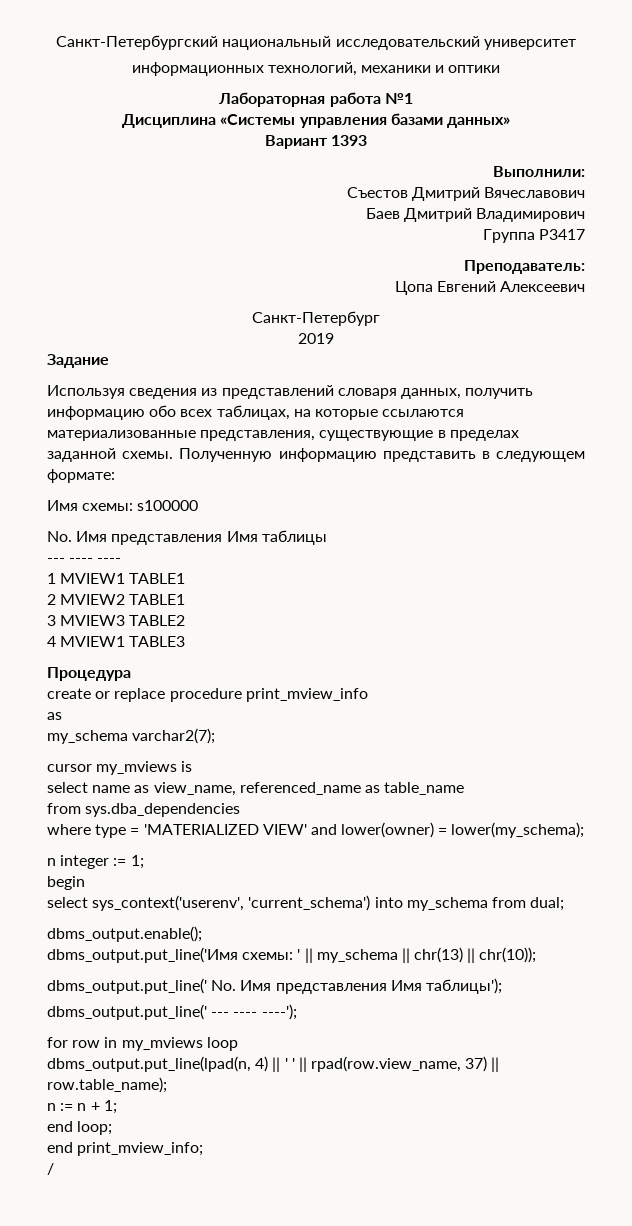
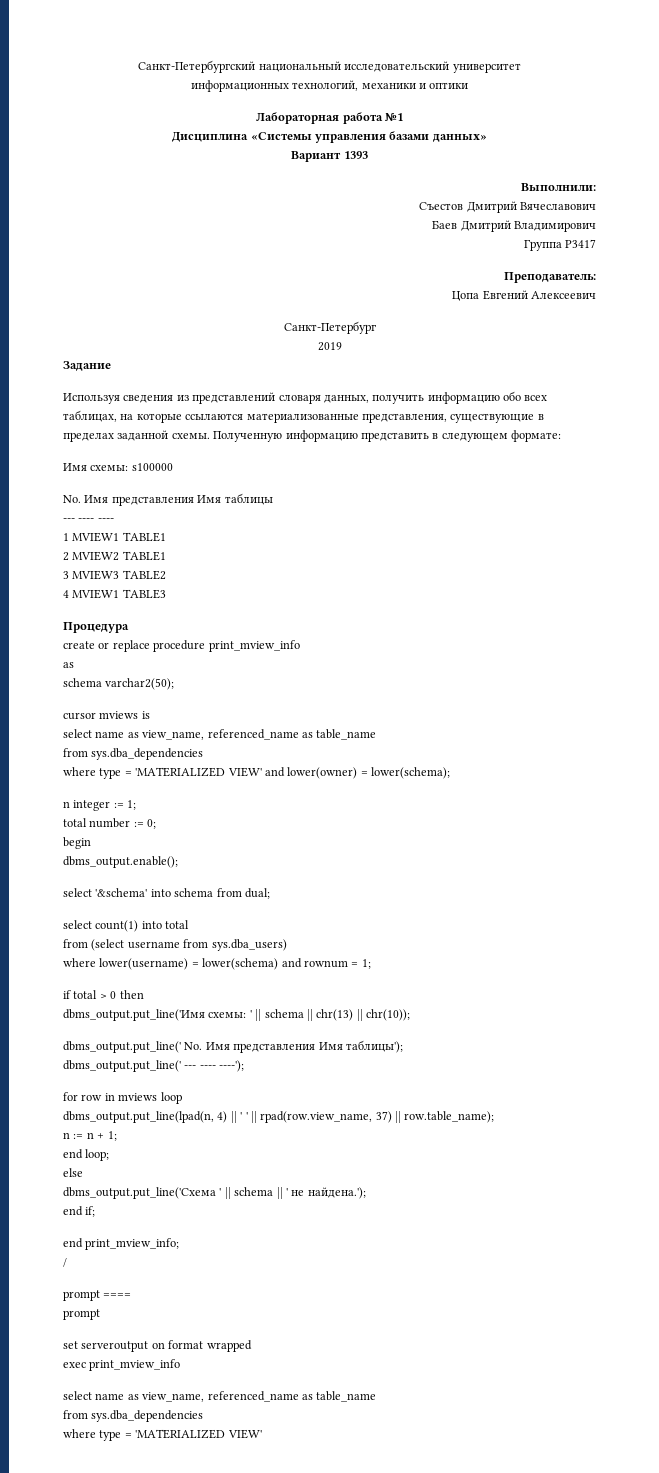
- my_schema varchar2(7);
+ schema varchar2(50);
- cursor my_mviews is
+ cursor mviews is
- where type = 'MATERIALIZED VIEW' and lower(owner) = lower(my_schema);
+ where type = 'MATERIALIZED VIEW' and lower(owner) = lower(schema);
+ total number := 0;
- select sys_context('userenv', 'current_schema') into my_schema from dual;
  dbms_output.enable();
+ select '&schema' into schema from dual;
+ select count(1) into total
+ from (select username from sys.dba_users)
+ where lower(username) = lower(schema) and rownum = 1;
+ if total > 0 then
- dbms_output.put_line('Имя схемы: ' || my_schema || chr(13) || chr(10));
+ dbms_output.put_line('Имя схемы: ' || schema || chr(13) || chr(10));
- for row in my_mviews loop
+ for row in mviews loop
+ else
+ dbms_output.put_line('Схема ' || schema || ' не найдена.');
+ end if;
  end print_mview_info;
  /
+ prompt ====
+ prompt
+ set serveroutput on format wrapped
+ exec print_mview_info
+ select name as view_name, referenced_name as table_name
+ from sys.dba_dependencies
+ where type = 'MATERIALIZED VIEW'

